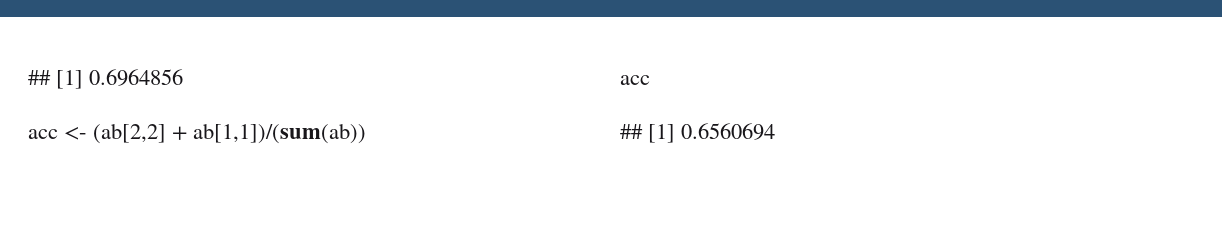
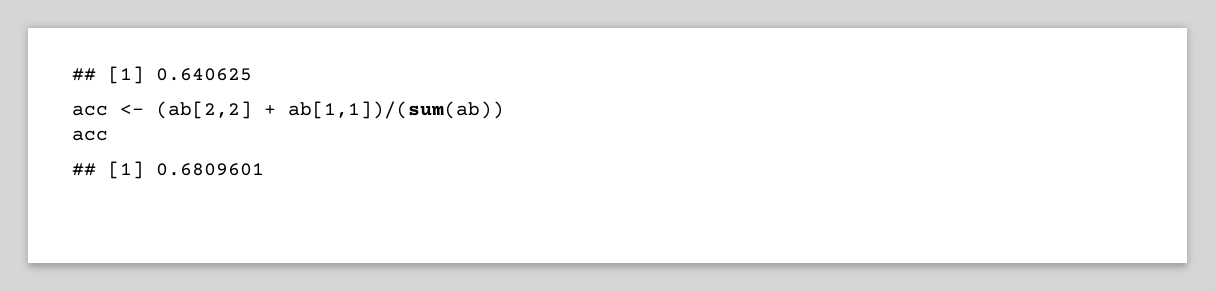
- ## [1] 0.6964856
+ ## [1] 0.640625
- ## [1] 0.6560694
+ ## [1] 0.6809601

